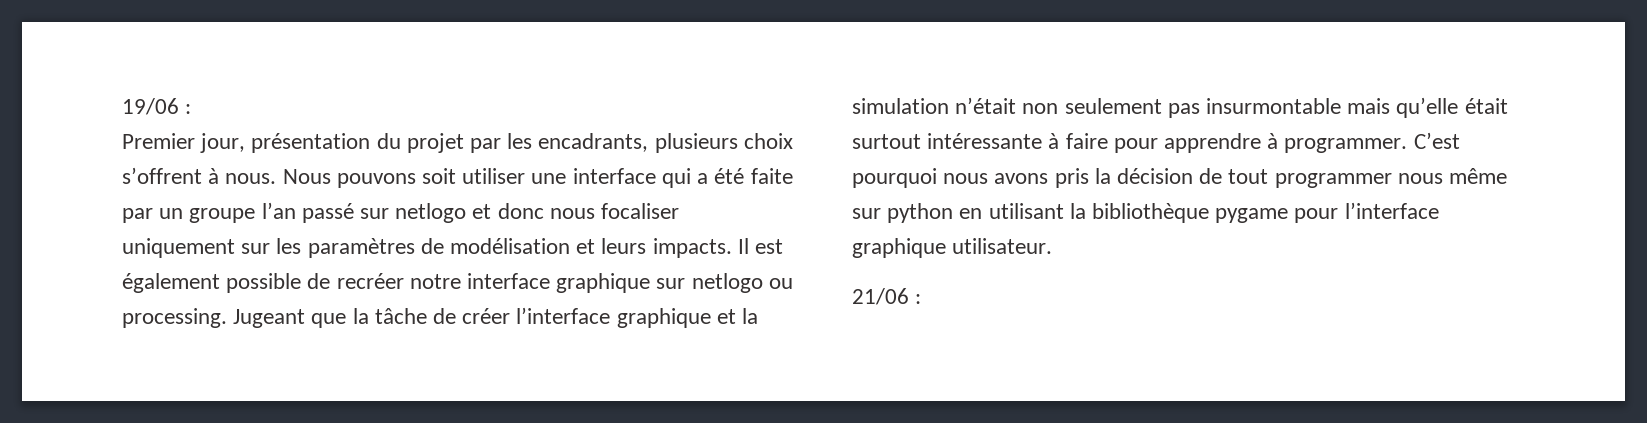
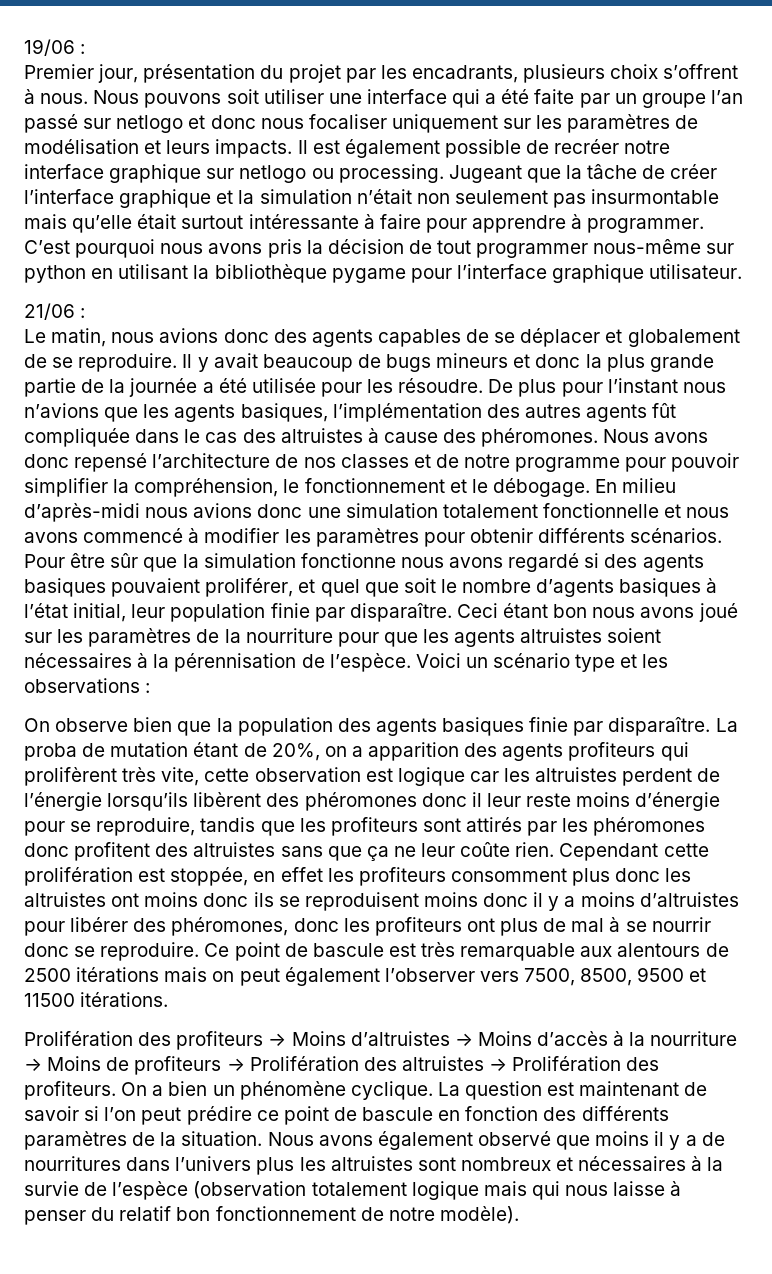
- C’est pourquoi nous avons pris la décision de tout programmer nous même sur python en utilisant la bibliothèque pygame pour l’interface graphique utilisateur.
+ C’est pourquoi nous avons pris la décision de tout programmer nous-même sur python en utilisant la bibliothèque pygame pour l’interface graphique utilisateur.
+ Le matin, nous avions donc des agents capables de se déplacer et globalement de se reproduire. Il y avait beaucoup de bugs mineurs et donc la plus grande partie de la journée a été utilisée pour les résoudre. De plus pour l’instant nous n’avions que les agents basiques, l’implémentation des autres agents fût compliquée dans le cas des altruistes à cause des phéromones. Nous avons donc repensé l’architecture de nos classes et de notre programme pour pouvoir simplifier la compréhension, le fonctionnement et le débogage. En milieu d’après-midi nous avions donc une simulation totalement fonctionnelle et nous avons commencé à modifier les paramètres pour obtenir différents scénarios. Pour être sûr que la simulation fonctionne nous avons regardé si des agents basiques pouvaient proliférer, et quel que soit le nombre d’agents basiques à l’état initial, leur population finie par disparaître. Ceci étant bon nous avons joué sur les paramètres de la nourriture pour que les agents altruistes soient nécessaires à la pérennisation de l’espèce. Voici un scénario type et les observations :
+ On observe bien que la population des agents basiques finie par disparaître. La proba de mutation étant de 20%, on a apparition des agents profiteurs qui prolifèrent très vite, cette observation est logique car les altruistes perdent de l’énergie lorsqu’ils libèrent des phéromones donc il leur reste moins d’énergie pour se reproduire, tandis que les profiteurs sont attirés par les phéromones donc profitent des altruistes sans que ça ne leur coûte rien. Cependant cette prolifération est stoppée, en effet les profiteurs consomment plus donc les altruistes ont moins donc ils se reproduisent moins donc il y a moins d’altruistes pour libérer des phéromones, donc les profiteurs ont plus de mal à se nourrir donc se reproduire. Ce point de bascule est très remarquable aux alentours de 2500 itérations mais on peut également l’observer vers 7500, 8500, 9500 et 11500 itérations.
+ Prolifération des profiteurs → Moins d’altruistes → Moins d’accès à la nourriture → Moins de profiteurs → Prolifération des altruistes → Prolifération des profiteurs. On a bien un phénomène cyclique. La question est maintenant de savoir si l’on peut prédire ce point de bascule en fonction des différents paramètres de la situation. Nous avons également observé que moins il y a de nourritures dans l’univers plus les altruistes sont nombreux et nécessaires à la survie de l’espèce (observation totalement logique mais qui nous laisse à penser du relatif bon fonctionnement de notre modèle).

